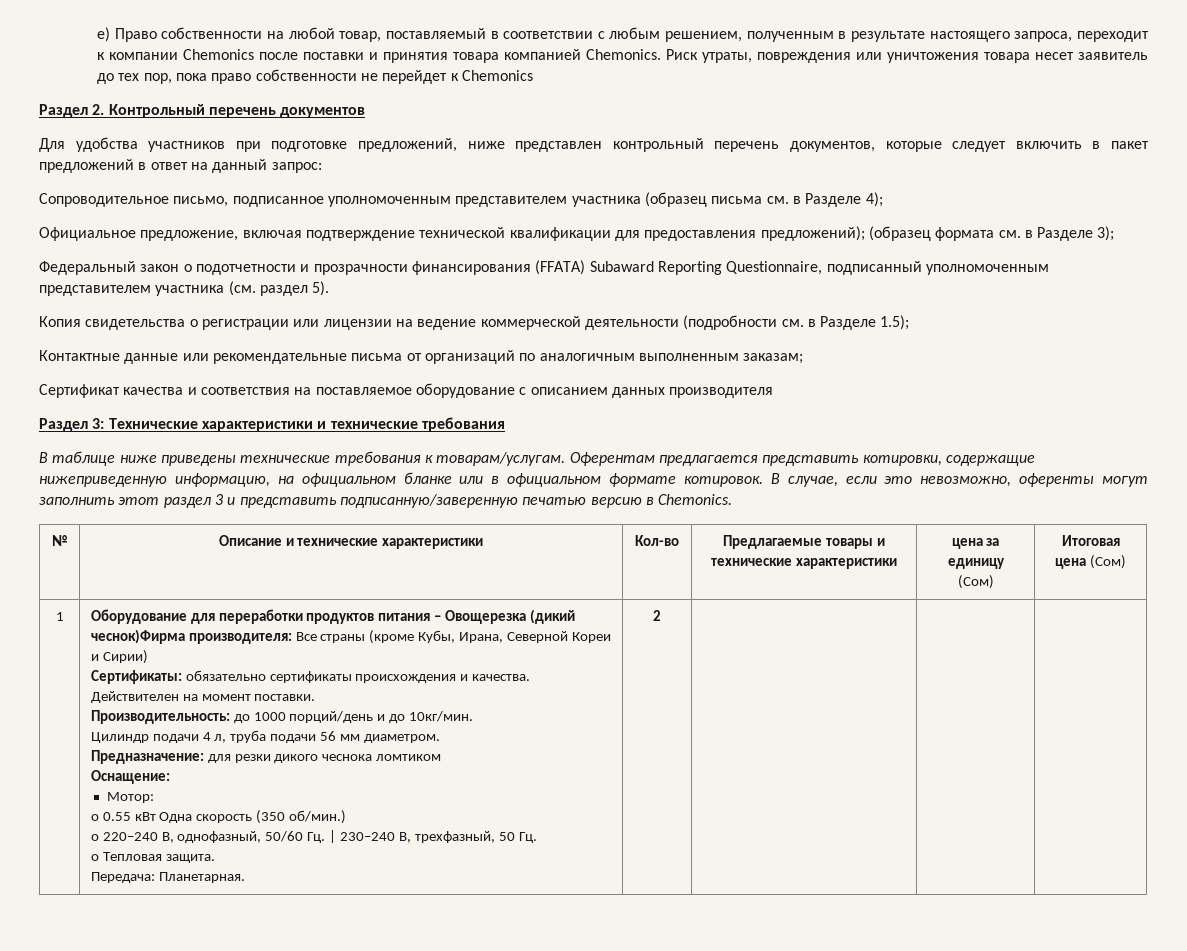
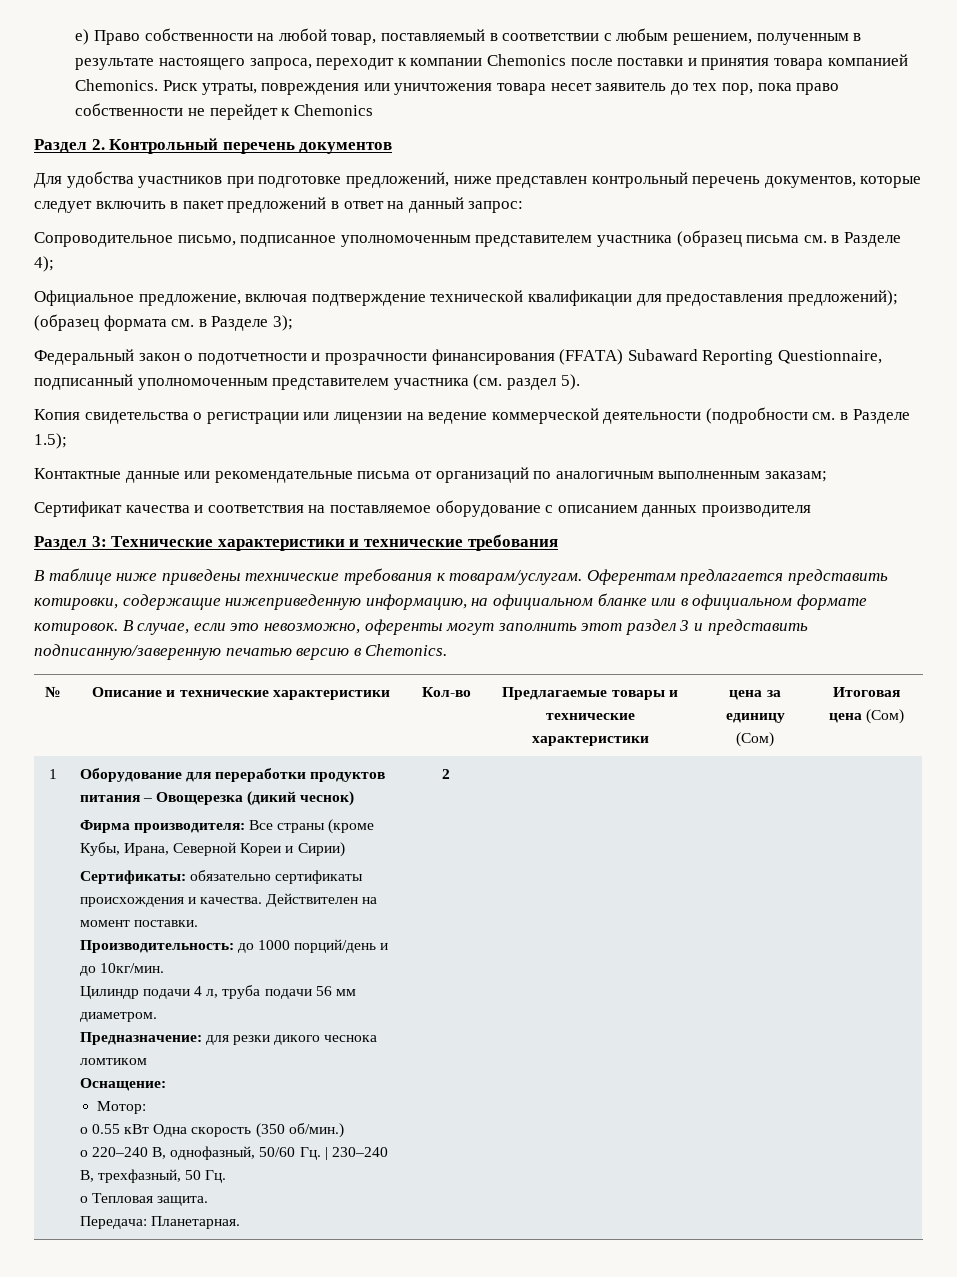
- Оборудование для переработки продуктов питания – Овощерезка (дикий чеснок)Фирма производителя: Все страны (кроме Кубы, Ирана, Северной Кореи и Сирии)
+ Оборудование для переработки продуктов питания – Овощерезка (дикий чеснок)
+ Фирма производителя: Все страны (кроме Кубы, Ирана, Северной Кореи и Сирии)

